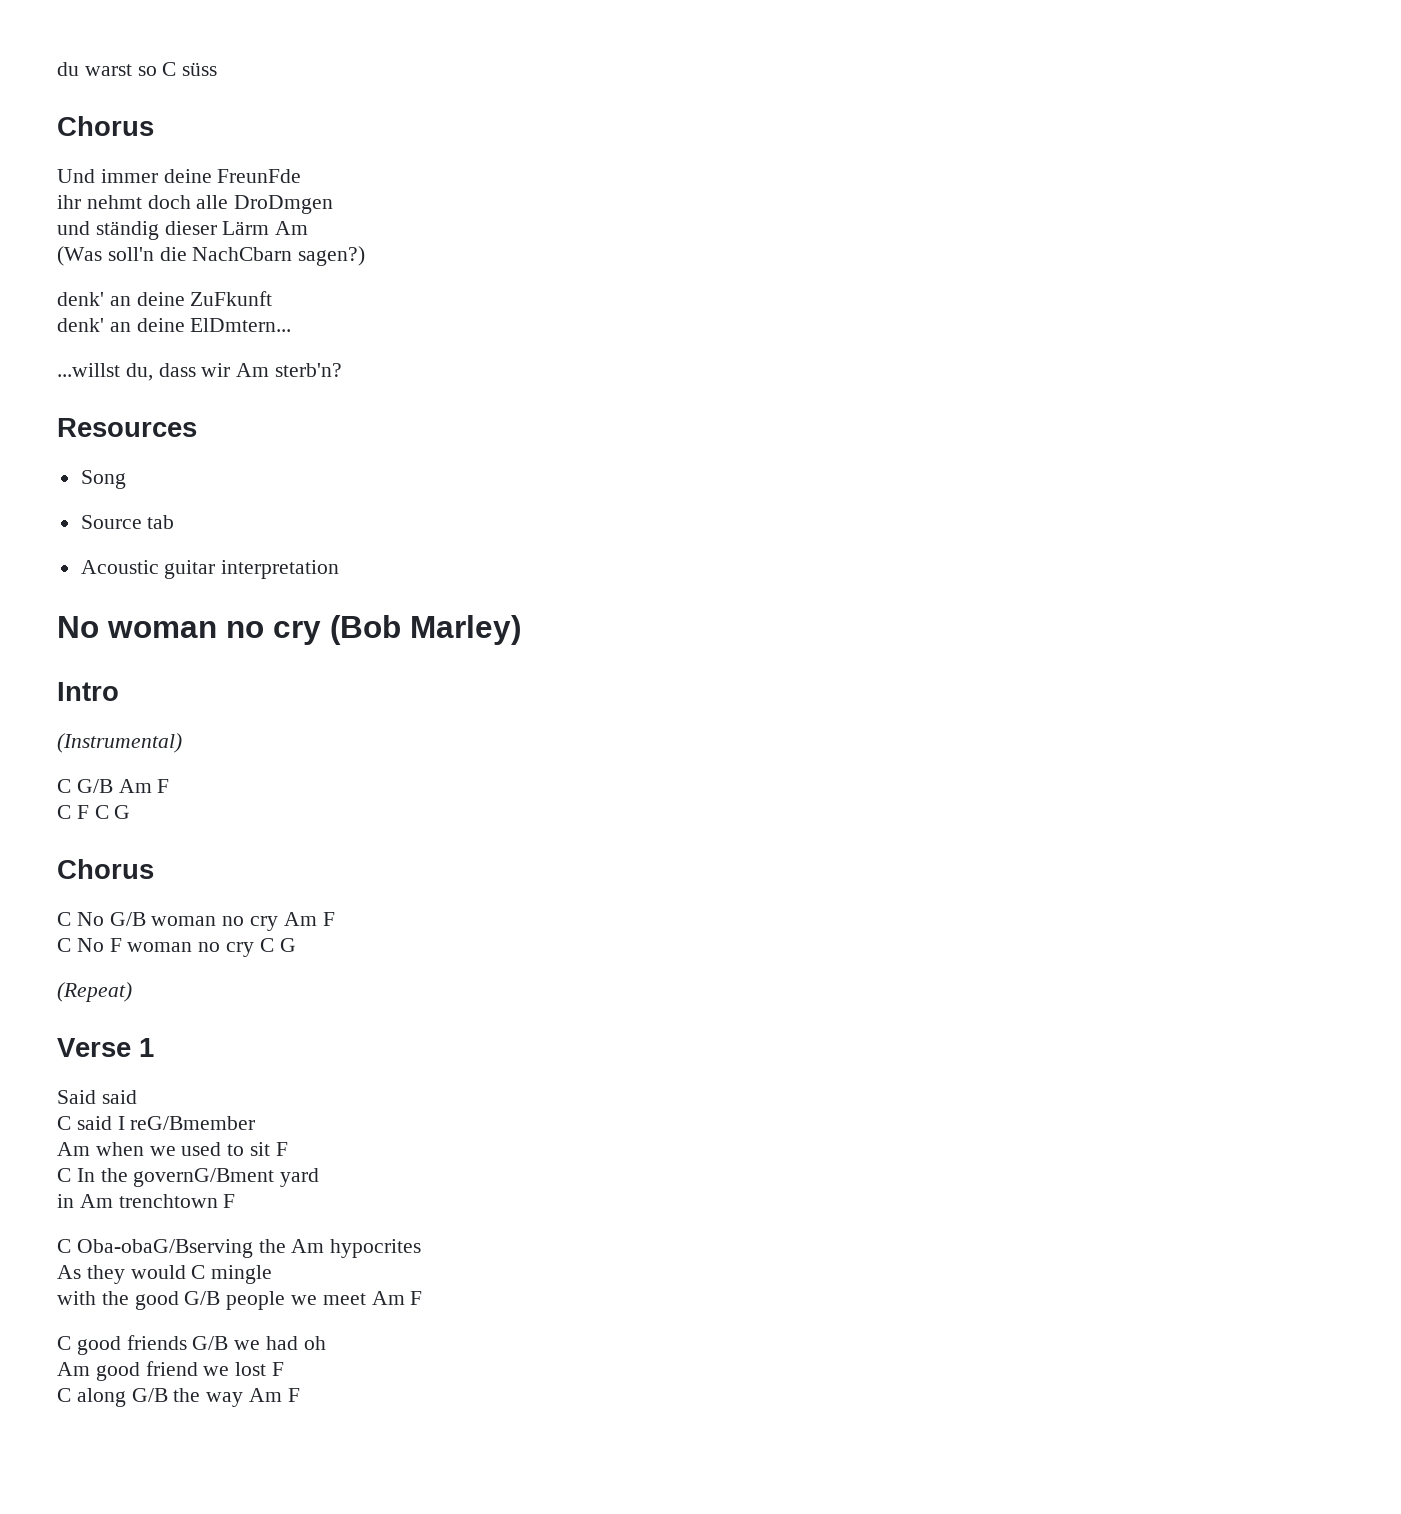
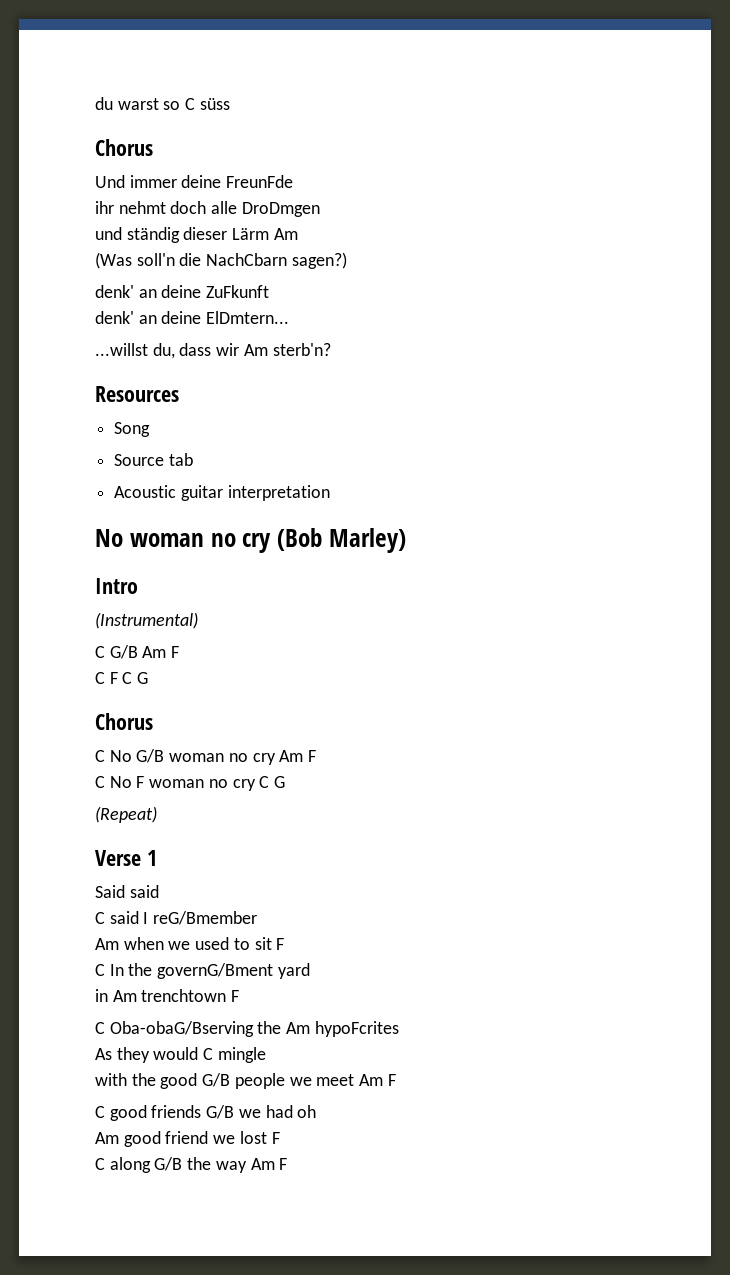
- C Oba-obaG/Bserving the Am hypocrites
+ C Oba-obaG/Bserving the Am hypoFcrites

